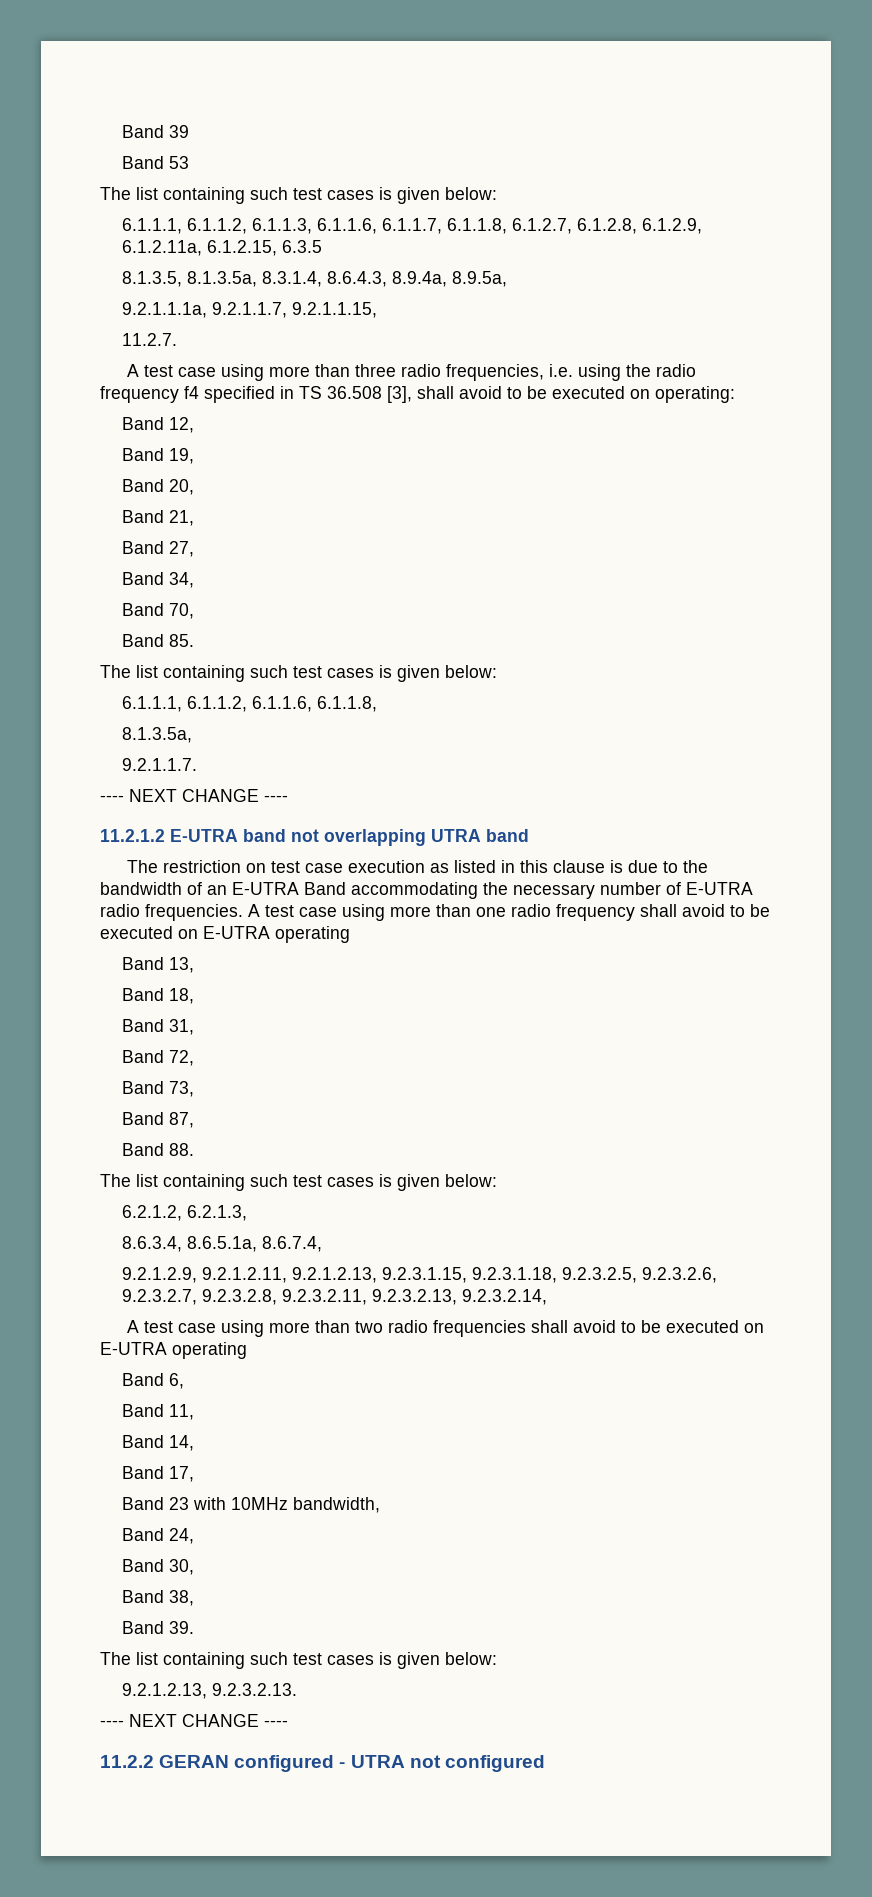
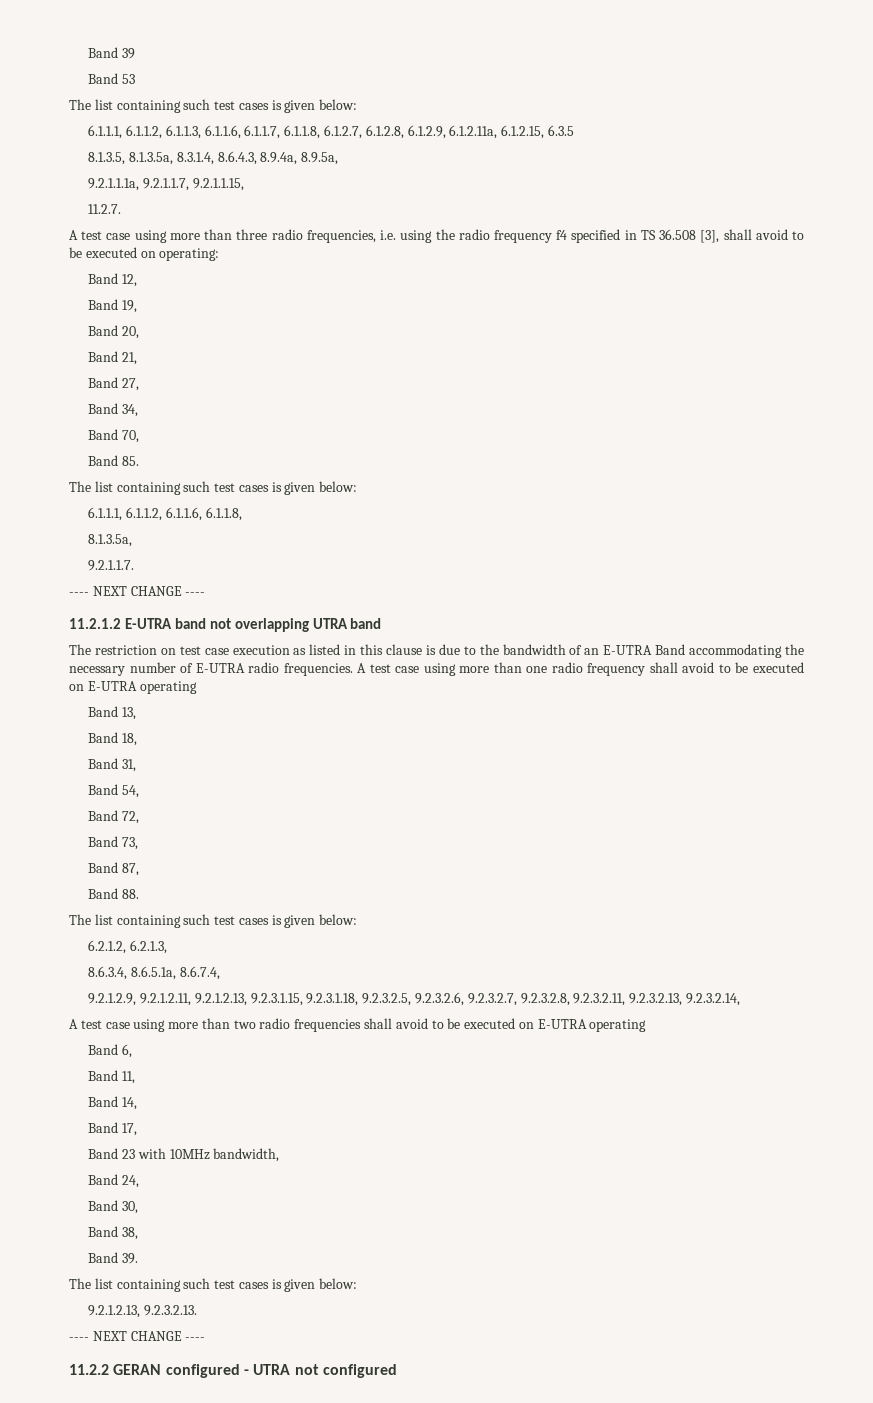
+ Band 54,

